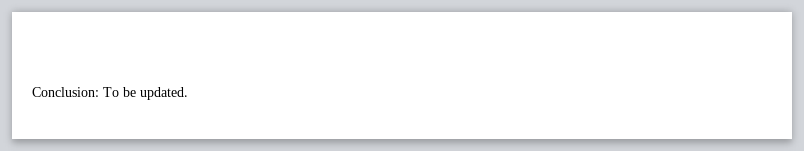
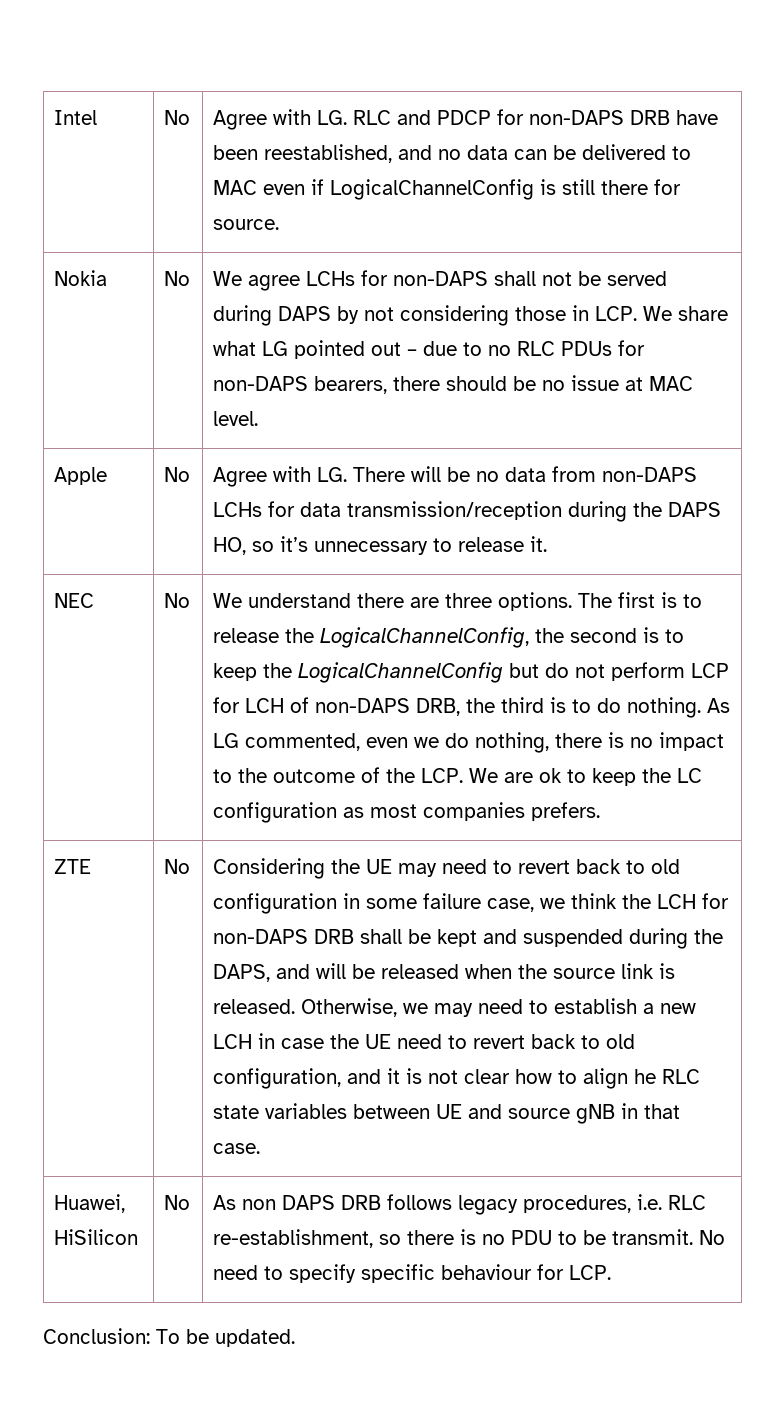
+ Intel | No | Agree with LG. RLC and PDCP for non-DAPS DRB have been reestablished, and no data can be delivered to MAC even if LogicalChannelConfig is still there for source.
+ Nokia | No | We agree LCHs for non-DAPS shall not be served during DAPS by not considering those in LCP. We share what LG pointed out – due to no RLC PDUs for non-DAPS bearers, there should be no issue at MAC level.
+ Apple | No | Agree with LG. There will be no data from non-DAPS LCHs for data transmission/reception during the DAPS HO, so it’s unnecessary to release it.
+ NEC | No | We understand there are three options. The first is to release the LogicalChannelConfig, the second is to keep the LogicalChannelConfig but do not perform LCP for LCH of non-DAPS DRB, the third is to do nothing. As LG commented, even we do nothing, there is no impact to the outcome of the LCP. We are ok to keep the LC configuration as most companies prefers.
+ ZTE | No | Considering the UE may need to revert back to old configuration in some failure case, we think the LCH for non-DAPS DRB shall be kept and suspended during the DAPS, and will be released when the source link is released. Otherwise, we may need to establish a new LCH in case the UE need to revert back to old configuration, and it is not clear how to align he RLC state variables between UE and source gNB in that case.
+ Huawei, HiSilicon | No | As non DAPS DRB follows legacy procedures, i.e. RLC re-establishment, so there is no PDU to be transmit. No need to specify specific behaviour for LCP.

